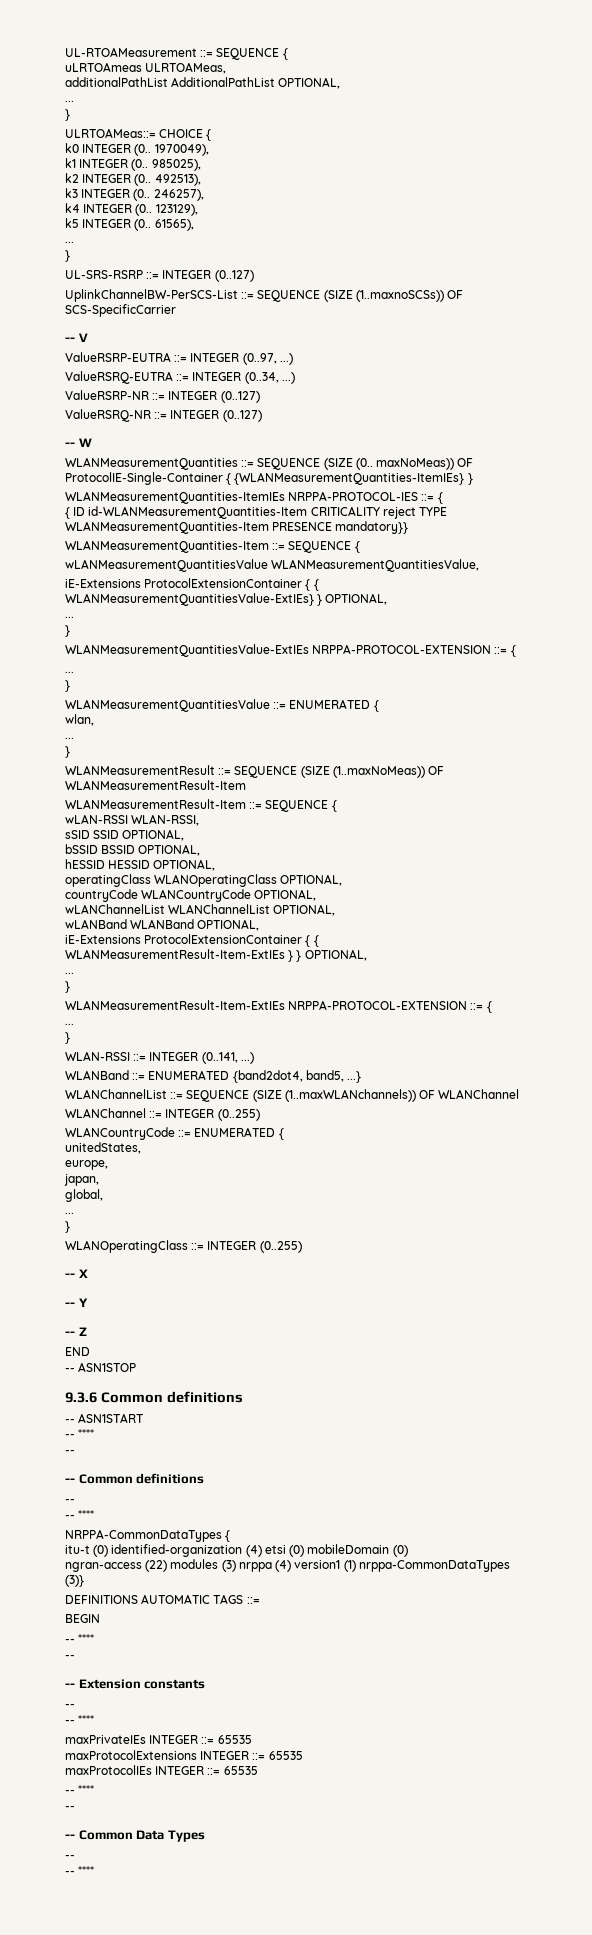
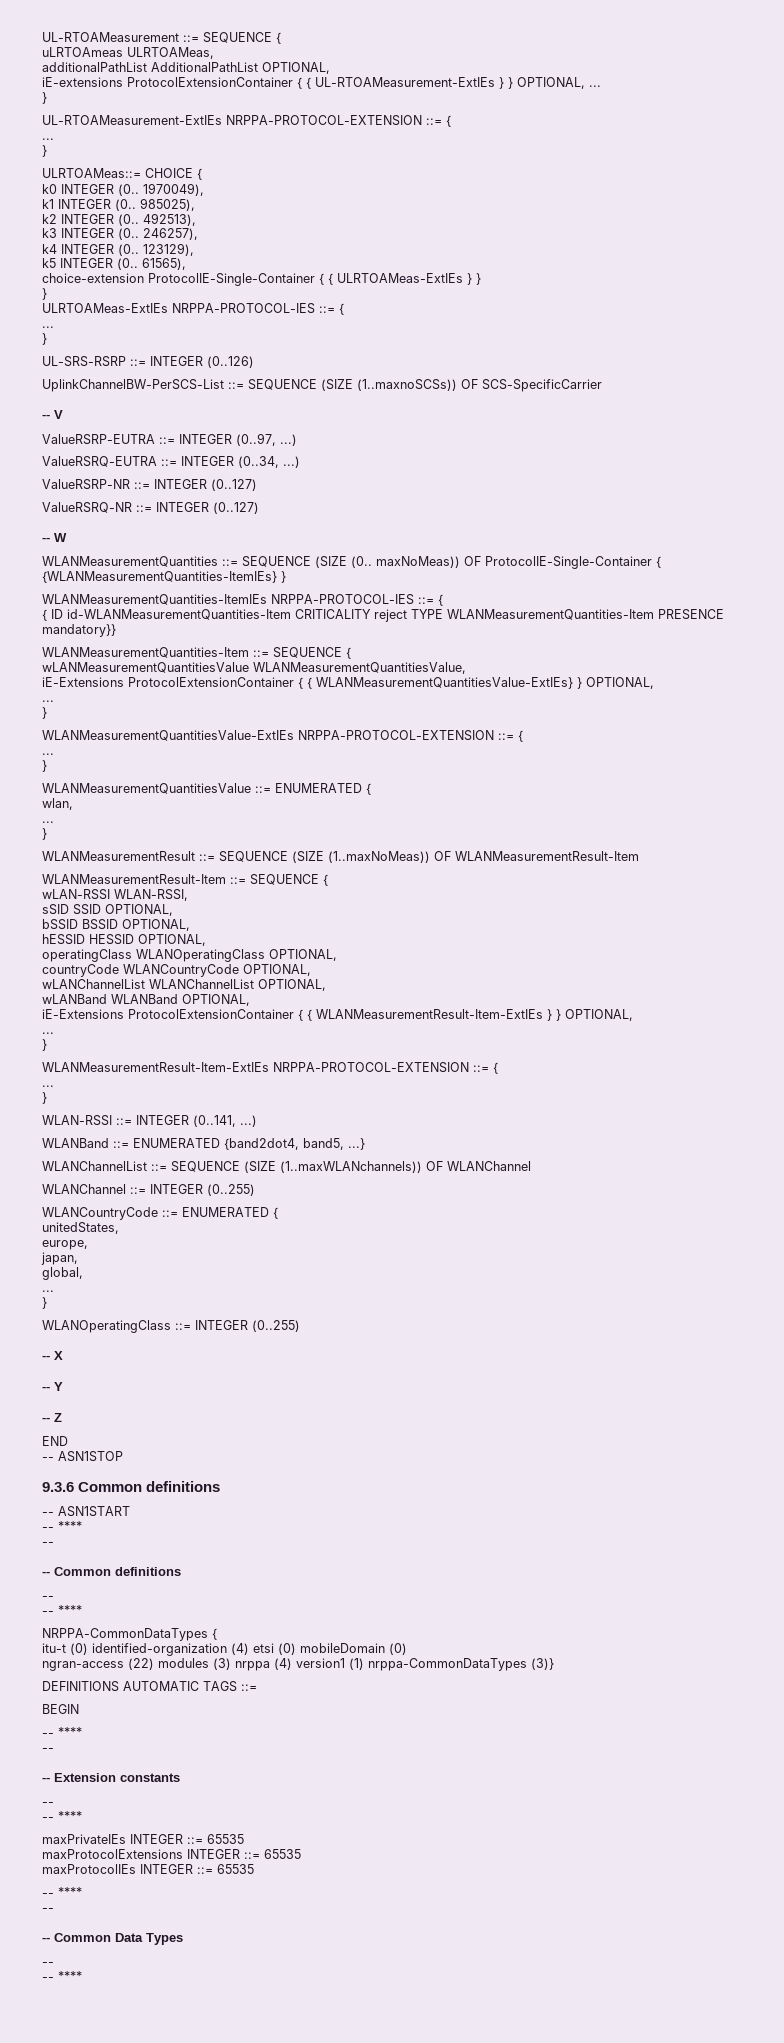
+ iE-extensions ProtocolExtensionContainer { { UL-RTOAMeasurement-ExtIEs } } OPTIONAL, ...
+ }
+ UL-RTOAMeasurement-ExtIEs NRPPA-PROTOCOL-EXTENSION ::= {
+ choice-extension ProtocolIE-Single-Container { { ULRTOAMeas-ExtIEs } }
+ }
+ ULRTOAMeas-ExtIEs NRPPA-PROTOCOL-IES ::= {
- UL-SRS-RSRP ::= INTEGER (0..127)
+ UL-SRS-RSRP ::= INTEGER (0..126)

